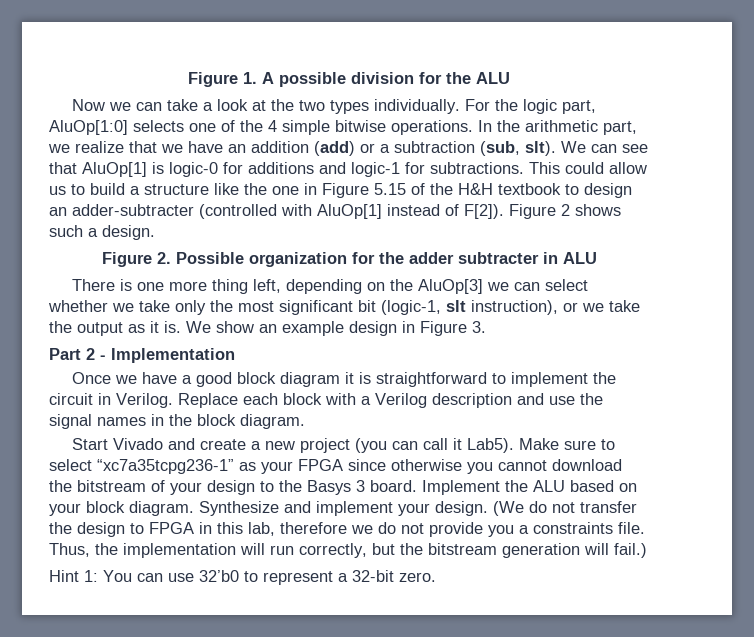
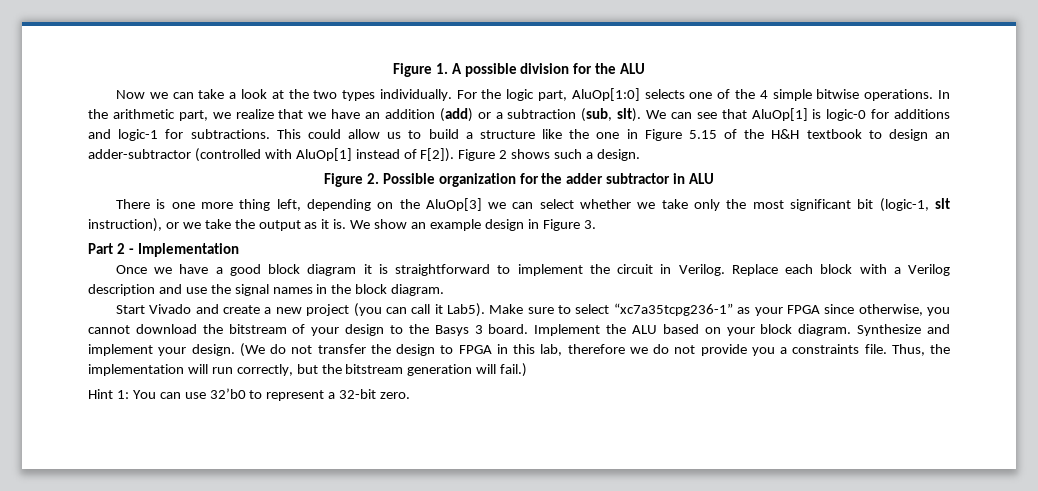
- This could allow us to build a structure like the one in Figure 5.15 of the H&H textbook to design an adder-subtracter (controlled with AluOp[1] instead of F[2]).
+ This could allow us to build a structure like the one in Figure 5.15 of the H&H textbook to design an adder-subtractor (controlled with AluOp[1] instead of F[2]).
- Figure 2. Possible organization for the adder subtracter in ALU
+ Figure 2. Possible organization for the adder subtractor in ALU
- Make sure to select “xc7a35tcpg236-1” as your FPGA since otherwise you cannot download the bitstream of your design to the Basys 3 board.
+ Make sure to select “xc7a35tcpg236-1” as your FPGA since otherwise, you cannot download the bitstream of your design to the Basys 3 board.

